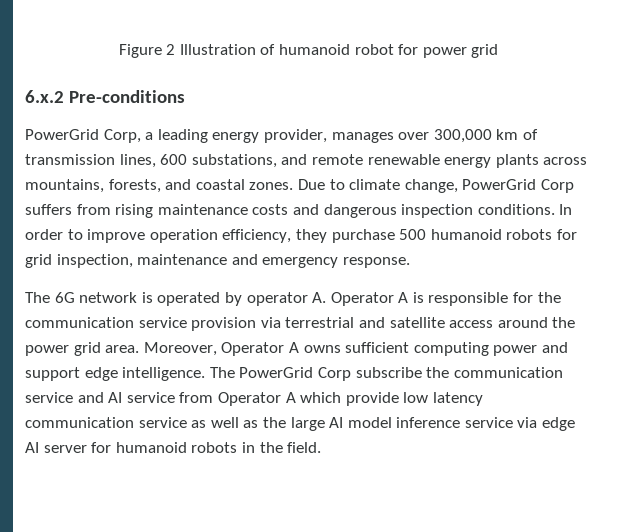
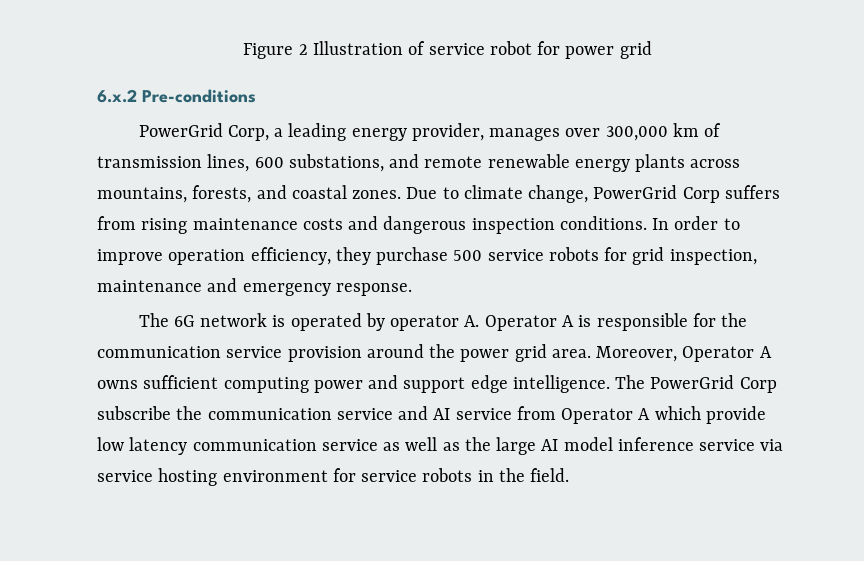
- Figure 2 Illustration of humanoid robot for power grid
+ Figure 2 Illustration of service robot for power grid
- In order to improve operation efficiency, they purchase 500 humanoid robots for grid inspection, maintenance and emergency response.
+ In order to improve operation efficiency, they purchase 500 service robots for grid inspection, maintenance and emergency response.
- The 6G network is operated by operator A. Operator A is responsible for the communication service provision via terrestrial and satellite access around the power grid area.
+ The 6G network is operated by operator A. Operator A is responsible for the communication service provision around the power grid area.
- The PowerGrid Corp subscribe the communication service and AI service from Operator A which provide low latency communication service as well as the large AI model inference service via edge AI server for humanoid robots in the field.
+ The PowerGrid Corp subscribe the communication service and AI service from Operator A which provide low latency communication service as well as the large AI model inference service via service hosting environment for service robots in the field.

